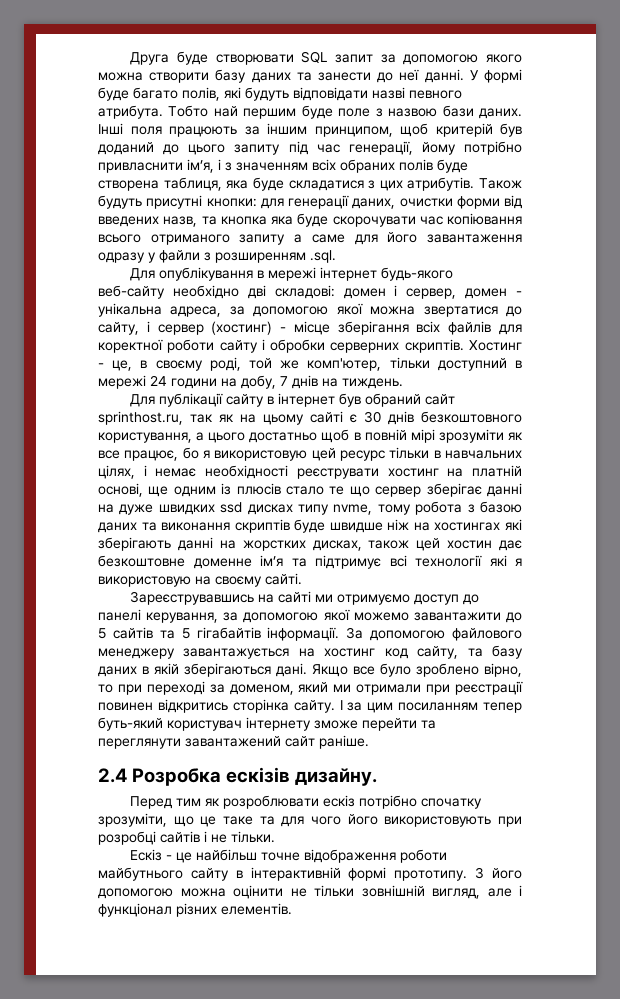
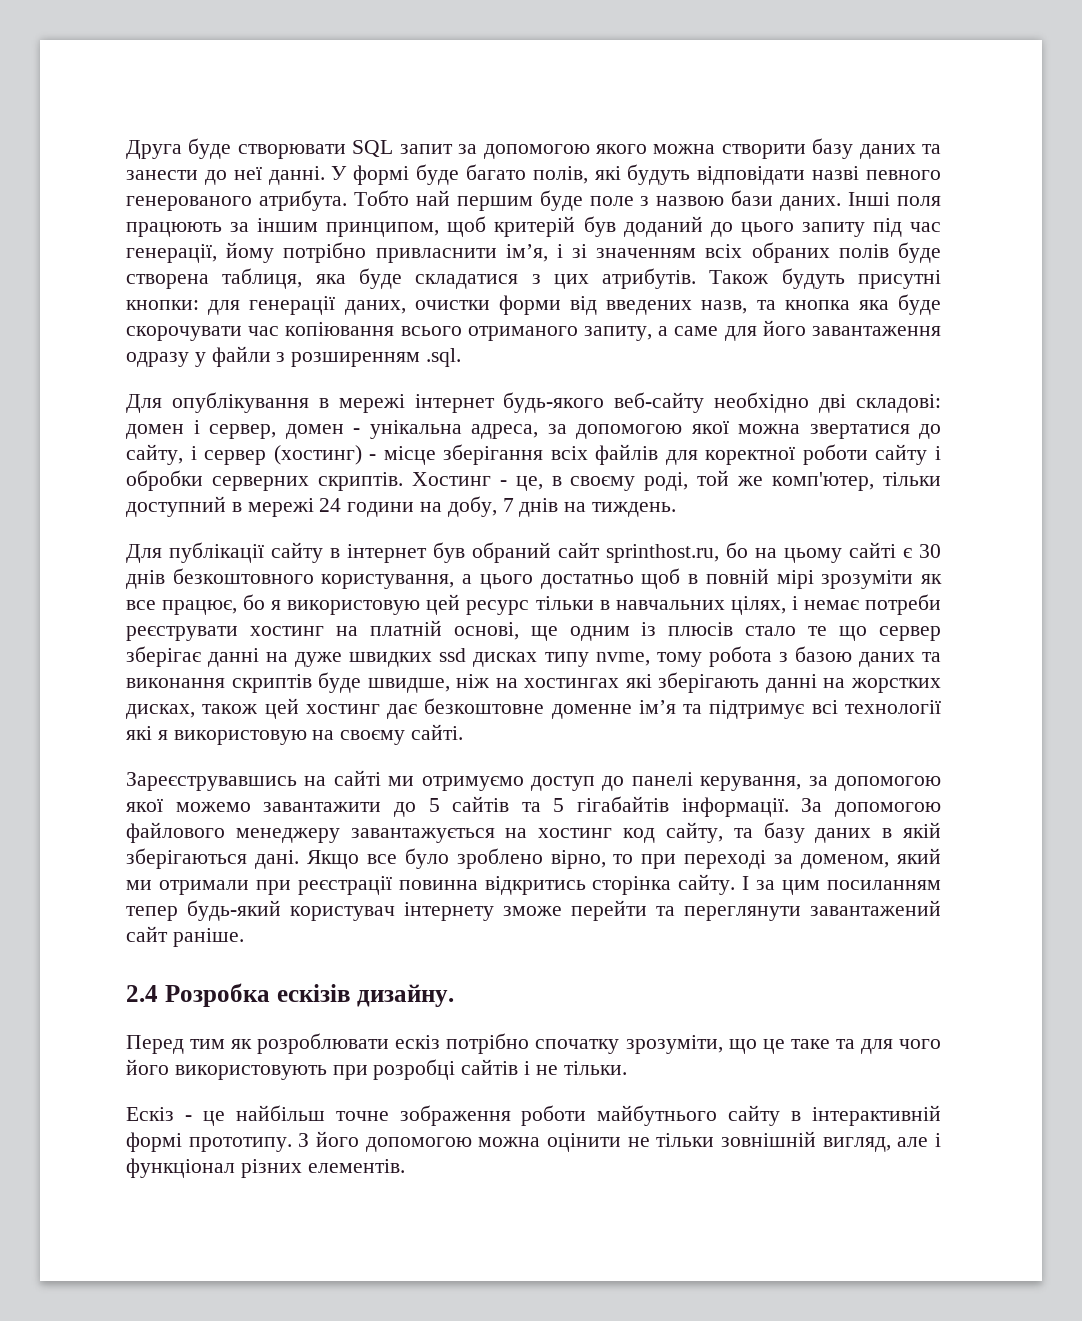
- У формі буде багато полів, які будуть відповідати назві певного атрибута.
+ У формі буде багато полів, які будуть відповідати назві певного генерованого атрибута.
- Інші поля працюють за іншим принципом, щоб критерій був доданий до цього запиту під час генерації, йому потрібно привласнити ім’я, і з значенням всіх обраних полів буде створена таблиця, яка буде складатися з цих атрибутів.
+ Інші поля працюють за іншим принципом, щоб критерій був доданий до цього запиту під час генерації, йому потрібно привласнити ім’я, і зі значенням всіх обраних полів буде створена таблиця, яка буде складатися з цих атрибутів.
- Також будуть присутні кнопки: для генерації даних, очистки форми від введених назв, та кнопка яка буде скорочувати час копіювання всього отриманого запиту а саме для його завантаження одразу у файли з розширенням .sql.
+ Також будуть присутні кнопки: для генерації даних, очистки форми від введених назв, та кнопка яка буде скорочувати час копіювання всього отриманого запиту, а саме для його завантаження одразу у файли з розширенням .sql.
- Для публікації сайту в інтернет був обраний сайт sprinthost.ru, так як на цьому сайті є 30 днів безкоштовного користування, а цього достатньо щоб в повній мірі зрозуміти як все працює, бо я використовую цей ресурс тільки в навчальних цілях, і немає необхідності реєструвати хостинг на платній основі, ще одним із плюсів стало те що сервер зберігає данні на дуже швидких ssd дисках типу nvme, тому робота з базою даних та виконання скриптів буде швидше ніж на хостингах які зберігають данні на жорстких дисках, також цей хостин дає безкоштовне доменне ім’я та підтримує всі технології які я використовую на своєму сайті.
+ Для публікації сайту в інтернет був обраний сайт sprinthost.ru, бо на цьому сайті є 30 днів безкоштовного користування, а цього достатньо щоб в повній мірі зрозуміти як все працює, бо я використовую цей ресурс тільки в навчальних цілях, і немає потреби реєструвати хостинг на платній основі, ще одним із плюсів стало те що сервер зберігає данні на дуже швидких ssd дисках типу nvme, тому робота з базою даних та виконання скриптів буде швидше, ніж на хостингах які зберігають данні на жорстких дисках, також цей хостинг дає безкоштовне доменне ім’я та підтримує всі технології які я використовую на своєму сайті.
- Якщо все було зроблено вірно, то при переході за доменом, який ми отримали при реєстрації повинен відкритись сторінка сайту.
+ Якщо все було зроблено вірно, то при переході за доменом, який ми отримали при реєстрації повинна відкритись сторінка сайту.
- І за цим посиланням тепер буть-який користувач інтернету зможе перейти та переглянути завантажений сайт раніше.
+ І за цим посиланням тепер будь-який користувач інтернету зможе перейти та переглянути завантажений сайт раніше.
- Ескіз - це найбільш точне відображення роботи майбутнього сайту в інтерактивній формі прототипу.
+ Ескіз - це найбільш точне зображення роботи майбутнього сайту в інтерактивній формі прототипу.

